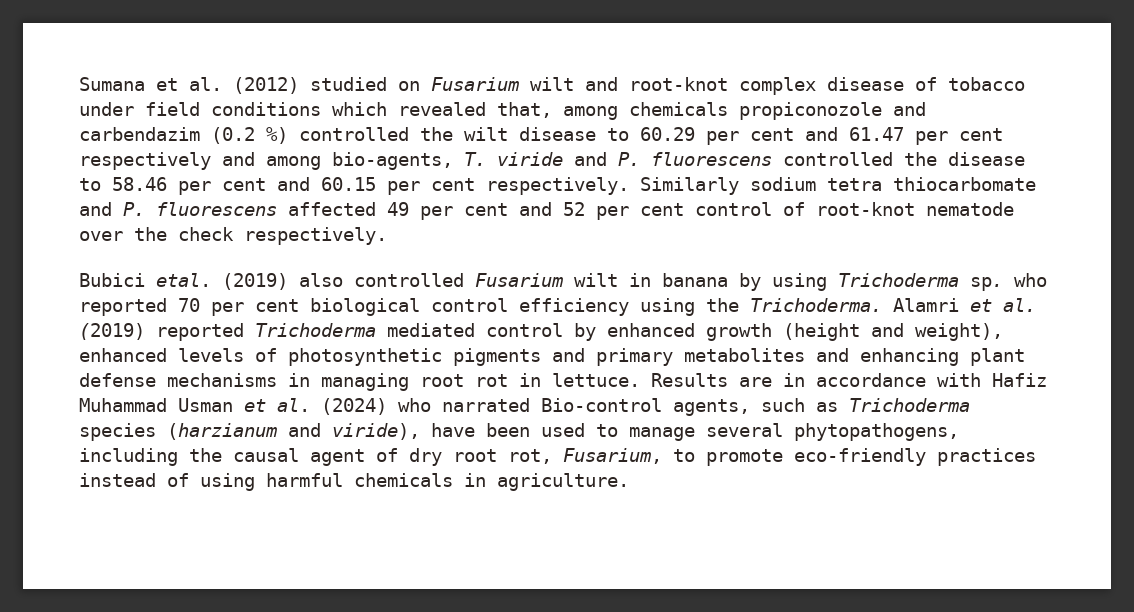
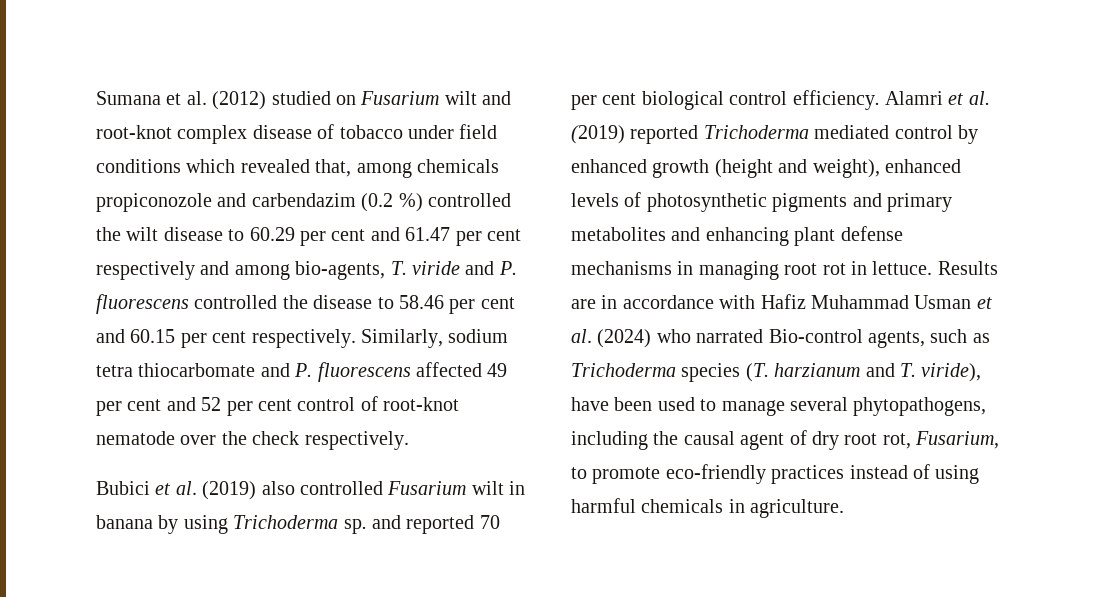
- Similarly sodium tetra thiocarbomate and P. fluorescens affected 49 per cent and 52 per cent control of root-knot nematode over the check respectively.
+ Similarly, sodium tetra thiocarbomate and P. fluorescens affected 49 per cent and 52 per cent control of root-knot nematode over the check respectively.
- Bubici etal. (2019) also controlled Fusarium wilt in banana by using Trichoderma sp. who reported 70 per cent biological control efficiency using the Trichoderma.
+ Bubici et al. (2019) also controlled Fusarium wilt in banana by using Trichoderma sp. and reported 70 per cent biological control efficiency.
- Results are in accordance with Hafiz Muhammad Usman et al. (2024) who narrated Bio-control agents, such as Trichoderma species (harzianum and viride), have been used to manage several phytopathogens, including the causal agent of dry root rot, Fusarium, to promote eco-friendly practices instead of using harmful chemicals in agriculture.
+ Results are in accordance with Hafiz Muhammad Usman et al. (2024) who narrated Bio-control agents, such as Trichoderma species (T. harzianum and T. viride), have been used to manage several phytopathogens, including the causal agent of dry root rot, Fusarium, to promote eco-friendly practices instead of using harmful chemicals in agriculture.

